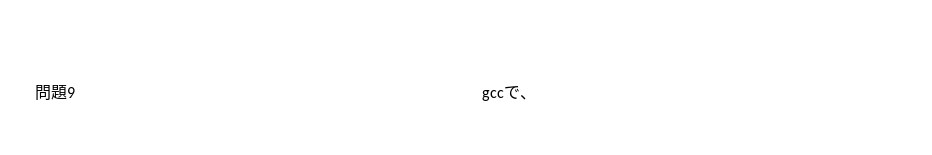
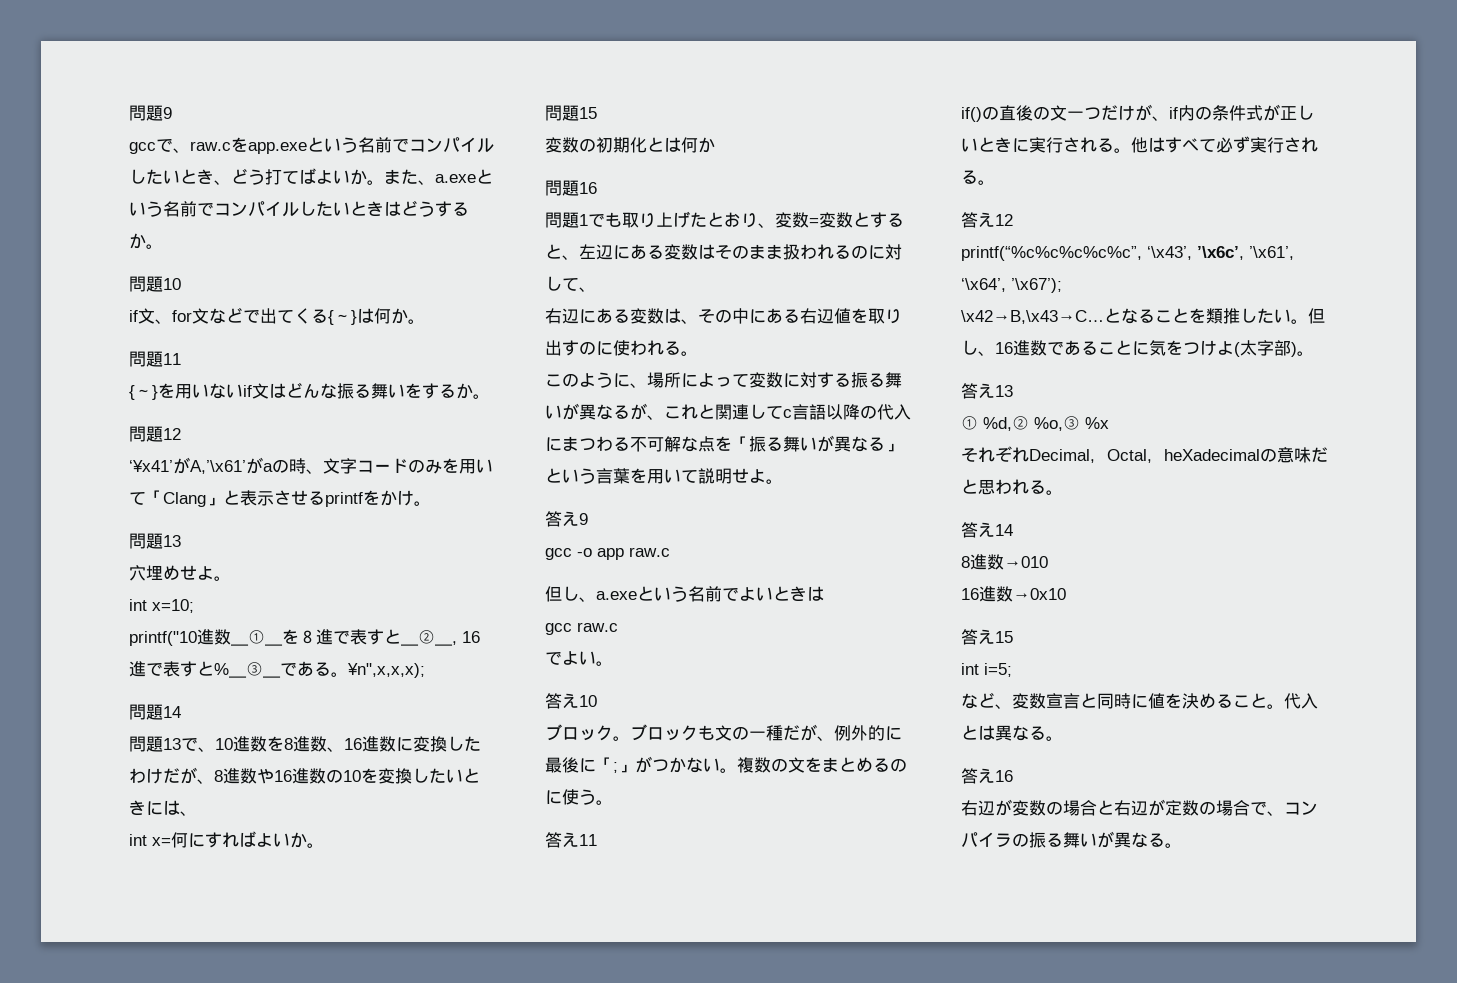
- gccで、
+ gccで、raw.cをapp.exeという名前でコンパイルしたいとき、どう打てばよいか。また、a.exeという名前でコンパイルしたいときはどうするか。
+ 問題10
+ if文、for文などで出てくる{～}は何か。
+ 問題11
+ {～}を用いないif文はどんな振る舞いをするか。
+ 問題12
+ ‘¥x41’がA,’\x61’がaの時、文字コードのみを用いて「Clang」と表示させるprintfをかけ。
+ 問題13
+ 穴埋めせよ。
+ int x=10;
+ printf("10進数＿①＿を８進で表すと＿②＿, 16進で表すと%＿③＿である。¥n",x,x,x);
+ 問題14
+ 問題13で、10進数を8進数、16進数に変換したわけだが、8進数や16進数の10を変換したいときには、
+ int x=何にすればよいか。
+ 問題15
+ 変数の初期化とは何か
+ 問題16
+ 問題1でも取り上げたとおり、変数=変数とすると、左辺にある変数はそのまま扱われるのに対して、
+ 右辺にある変数は、その中にある右辺値を取り出すのに使われる。
+ このように、場所によって変数に対する振る舞いが異なるが、これと関連してc言語以降の代入にまつわる不可解な点を「振る舞いが異なる」という言葉を用いて説明せよ。
+ 答え9
+ gcc -o app raw.c
+ 但し、a.exeという名前でよいときは
+ gcc raw.c
+ でよい。
+ 答え10
+ ブロック。ブロックも文の一種だが、例外的に最後に「;」がつかない。複数の文をまとめるのに使う。
+ 答え11
+ if()の直後の文一つだけが、if内の条件式が正しいときに実行される。他はすべて必ず実行される。
+ 答え12
+ printf(“%c%c%c%c%c”, ‘\x43’, ’\x6c’, ’\x61’, ‘\x64’, ’\x67’);
+ \x42→B,\x43→C…となることを類推したい。但し、16進数であることに気をつけよ(太字部)。
+ 答え13
+ ① %d,② %o,③ %x
+ それぞれDecimal, Octal, heXadecimalの意味だと思われる。
+ 答え14
+ 8進数→010
+ 16進数→0x10
+ 答え15
+ int i=5;
+ など、変数宣言と同時に値を決めること。代入とは異なる。
+ 答え16
+ 右辺が変数の場合と右辺が定数の場合で、コンパイラの振る舞いが異なる。

